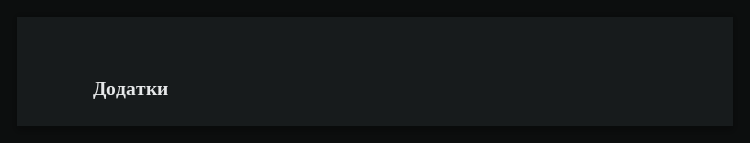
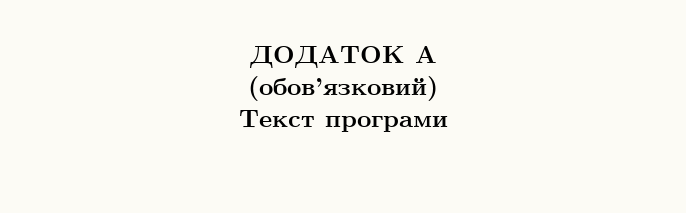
- Додатки
+ ДОДАТОК А
+ (обов’язковий)
+ Текст програми

